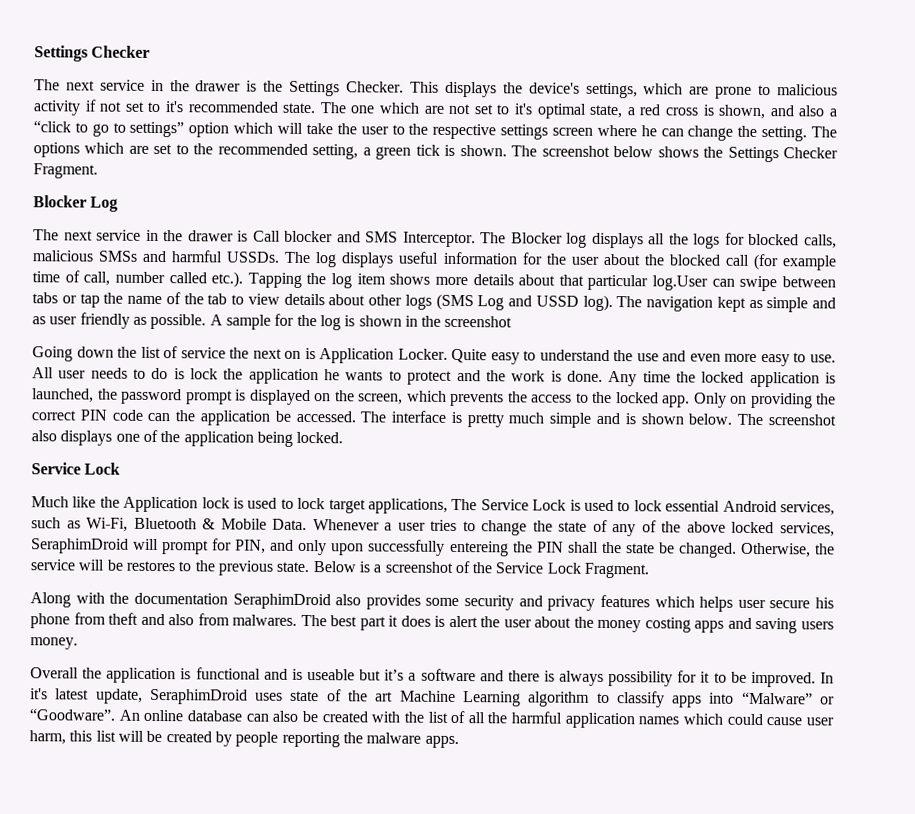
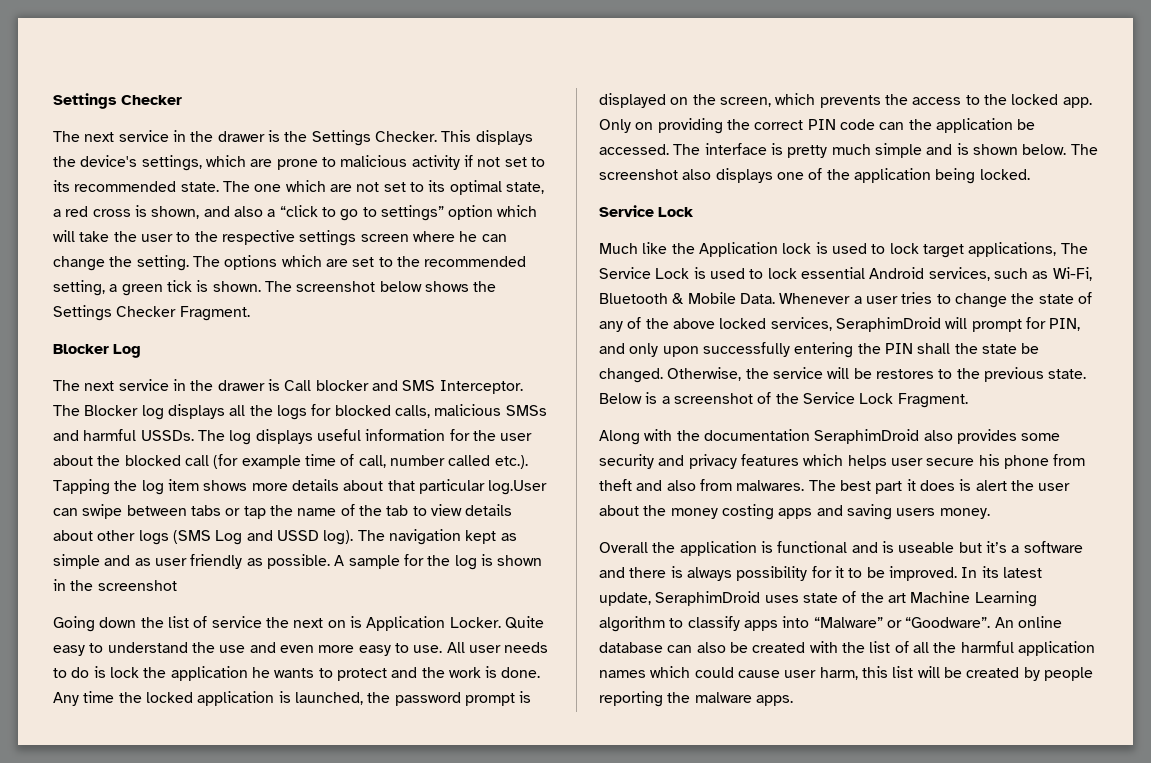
- This displays the device's settings, which are prone to malicious activity if not set to it's recommended state.
+ This displays the device's settings, which are prone to malicious activity if not set to its recommended state.
- The one which are not set to it's optimal state, a red cross is shown, and also a “click to go to settings” option which will take the user to the respective settings screen where he can change the setting.
+ The one which are not set to its optimal state, a red cross is shown, and also a “click to go to settings” option which will take the user to the respective settings screen where he can change the setting.
- Whenever a user tries to change the state of any of the above locked services, SeraphimDroid will prompt for PIN, and only upon successfully entereing the PIN shall the state be changed.
+ Whenever a user tries to change the state of any of the above locked services, SeraphimDroid will prompt for PIN, and only upon successfully entering the PIN shall the state be changed.
- In it's latest update, SeraphimDroid uses state of the art Machine Learning algorithm to classify apps into “Malware” or “Goodware”.
+ In its latest update, SeraphimDroid uses state of the art Machine Learning algorithm to classify apps into “Malware” or “Goodware”.

